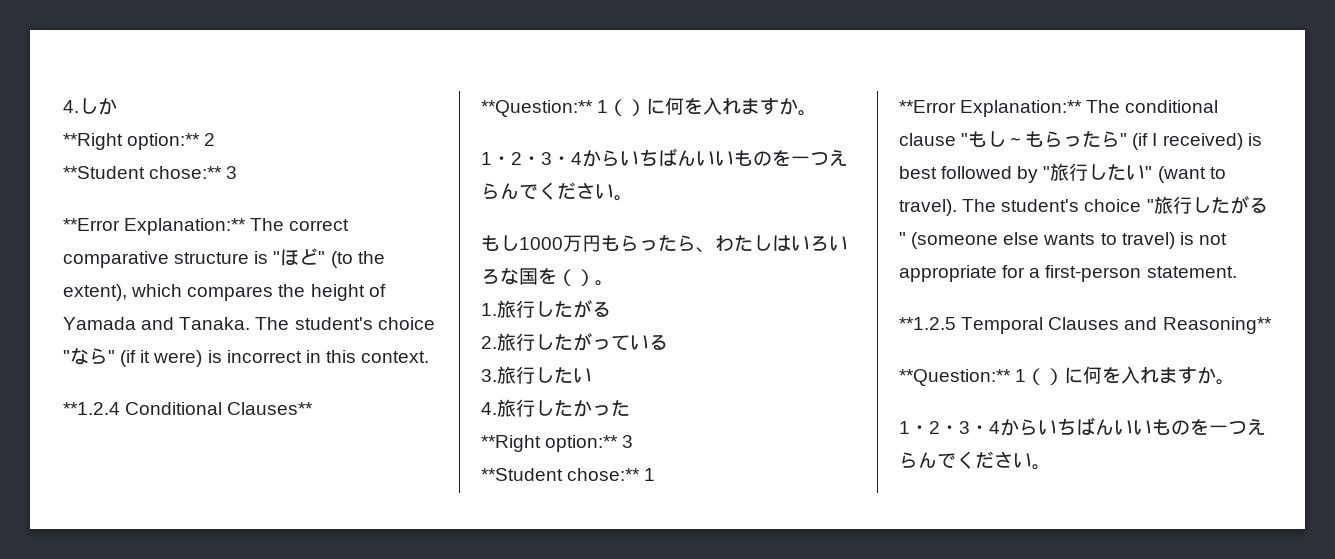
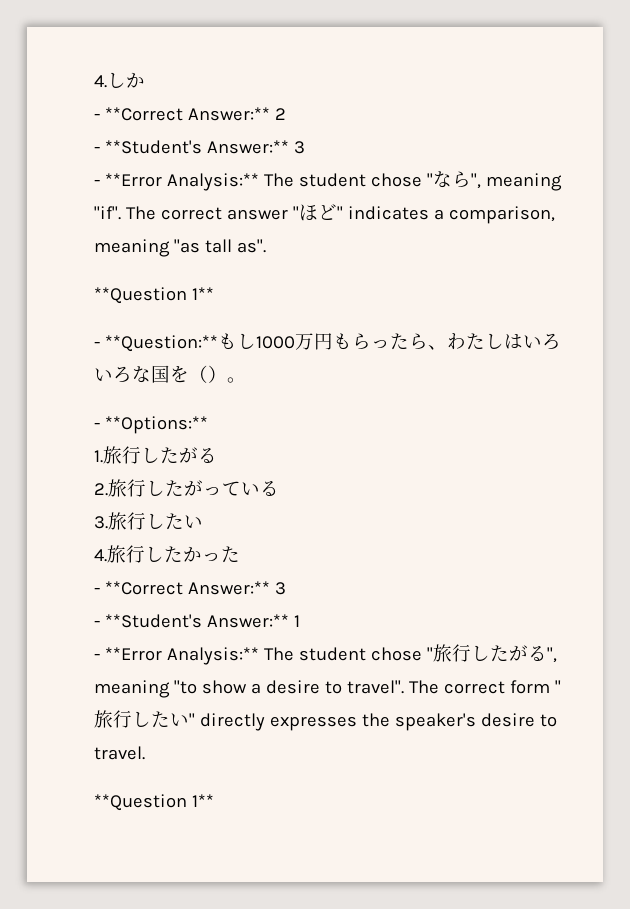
- **Right option:** 2
- **Student chose:** 3
- **Error Explanation:** The correct comparative structure is "ほど" (to the extent), which compares the height of Yamada and Tanaka. The student's choice "なら" (if it were) is incorrect in this context.
- **1.2.4 Conditional Clauses**
- **Question:** 1（）に何を入れますか。
- 1・2・3・4からいちばんいいものを一つえらんでください。
- もし1000万円もらったら、わたしはいろいろな国を（）。
+ - **Correct Answer:** 2
+ - **Student's Answer:** 3
+ - **Error Analysis:** The student chose "なら", meaning "if". The correct answer "ほど" indicates a comparison, meaning "as tall as".
+ **Question 1**
+ - **Question:**もし1000万円もらったら、わたしはいろいろな国を（）。
+ - **Options:**
- **Right option:** 3
- **Student chose:** 1
- **Error Explanation:** The conditional clause "もし～もらったら" (if I received) is best followed by "旅行したい" (want to travel). The student's choice "旅行したがる" (someone else wants to travel) is not appropriate for a first-person statement.
- **1.2.5 Temporal Clauses and Reasoning**
- **Question:** 1（）に何を入れますか。
- 1・2・3・4からいちばんいいものを一つえらんでください。
+ - **Correct Answer:** 3
+ - **Student's Answer:** 1
+ - **Error Analysis:** The student chose "旅行したがる", meaning "to show a desire to travel". The correct form "旅行したい" directly expresses the speaker's desire to travel.
+ **Question 1**

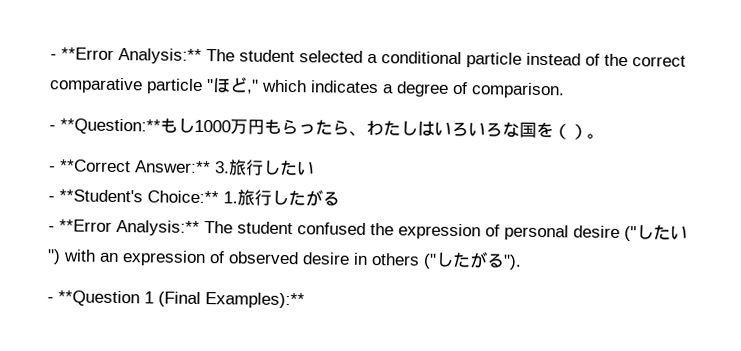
- 4.しか
- - **Correct Answer:** 2
- - **Student's Answer:** 3
- - **Error Analysis:** The student chose "なら", meaning "if". The correct answer "ほど" indicates a comparison, meaning "as tall as".
- **Question 1**
+ - **Error Analysis:** The student selected a conditional particle instead of the correct comparative particle "ほど," which indicates a degree of comparison.
- - **Options:**
- 1.旅行したがる
- 2.旅行したがっている
- 3.旅行したい
- 4.旅行したかった
- - **Correct Answer:** 3
- - **Student's Answer:** 1
- - **Error Analysis:** The student chose "旅行したがる", meaning "to show a desire to travel". The correct form "旅行したい" directly expresses the speaker's desire to travel.
- **Question 1**
+ - **Correct Answer:** 3.旅行したい
+ - **Student's Choice:** 1.旅行したがる
+ - **Error Analysis:** The student confused the expression of personal desire ("したい") with an expression of observed desire in others ("したがる").
+ - **Question 1 (Final Examples):**

